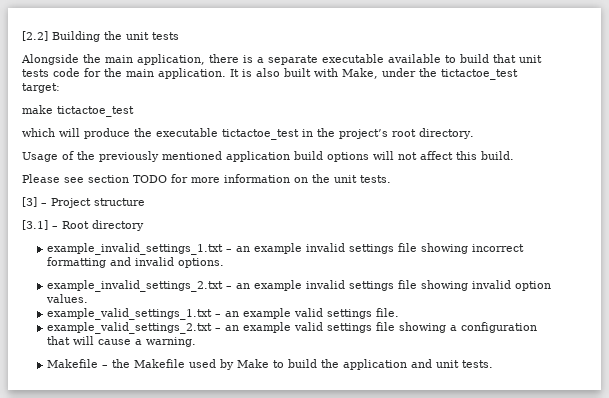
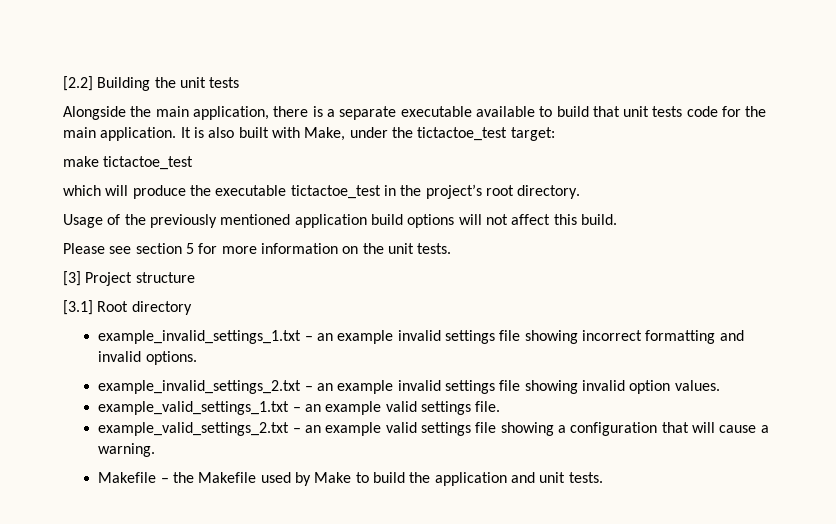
- Please see section TODO for more information on the unit tests.
+ Please see section 5 for more information on the unit tests.
- [3] – Project structure
+ [3] Project structure
- [3.1] – Root directory
+ [3.1] Root directory

